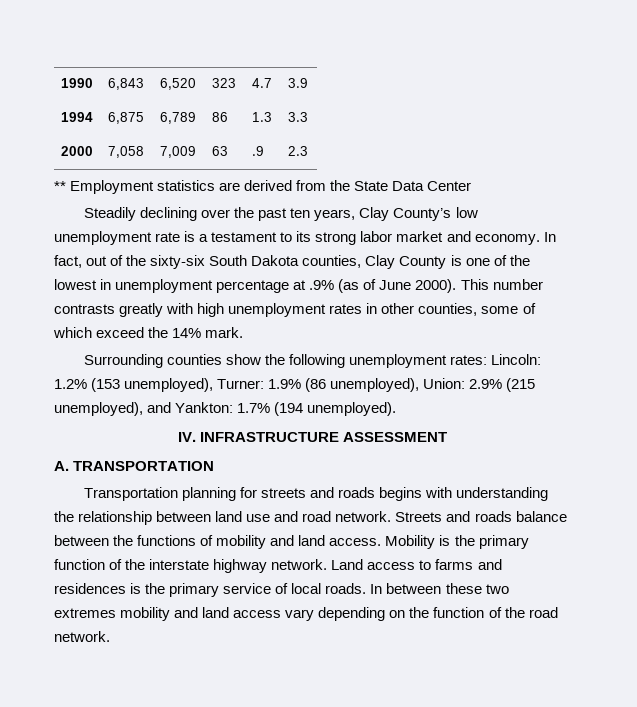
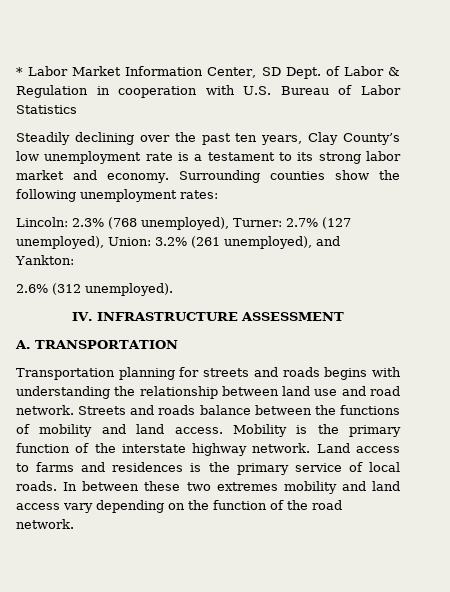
- 1990 | 6,843 | 6,520 | 323 | 4.7 | 3.9
- 1994 | 6,875 | 6,789 | 86 | 1.3 | 3.3
- 2000 | 7,058 | 7,009 | 63 | .9 | 2.3
- ** Employment statistics are derived from the State Data Center
+ * Labor Market Information Center, SD Dept. of Labor & Regulation in cooperation with U.S. Bureau of Labor Statistics
- Steadily declining over the past ten years, Clay County’s low unemployment rate is a testament to its strong labor market and economy. In fact, out of the sixty-six South Dakota counties, Clay County is one of the lowest in unemployment percentage at .9% (as of June 2000). This number contrasts greatly with high unemployment rates in other counties, some of which exceed the 14% mark.
- Surrounding counties show the following unemployment rates: Lincoln: 1.2% (153 unemployed), Turner: 1.9% (86 unemployed), Union: 2.9% (215 unemployed), and Yankton: 1.7% (194 unemployed).
+ Steadily declining over the past ten years, Clay County’s low unemployment rate is a testament to its strong labor market and economy. Surrounding counties show the following unemployment rates:
+ Lincoln: 2.3% (768 unemployed), Turner: 2.7% (127 unemployed), Union: 3.2% (261 unemployed), and Yankton:
+ 2.6% (312 unemployed).

